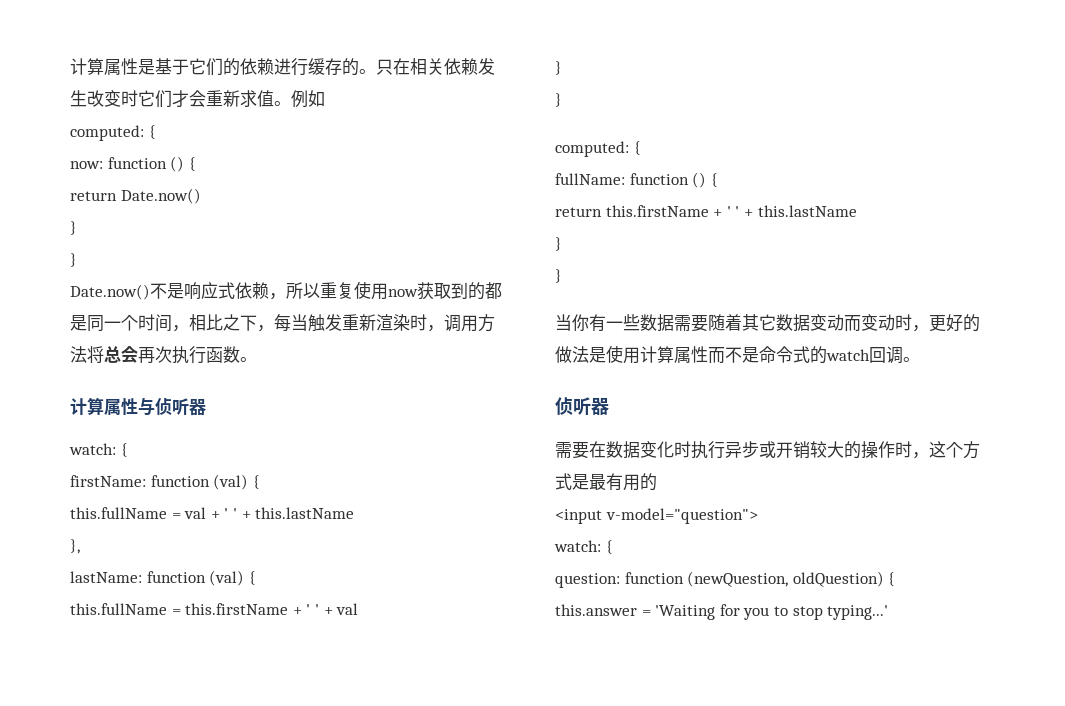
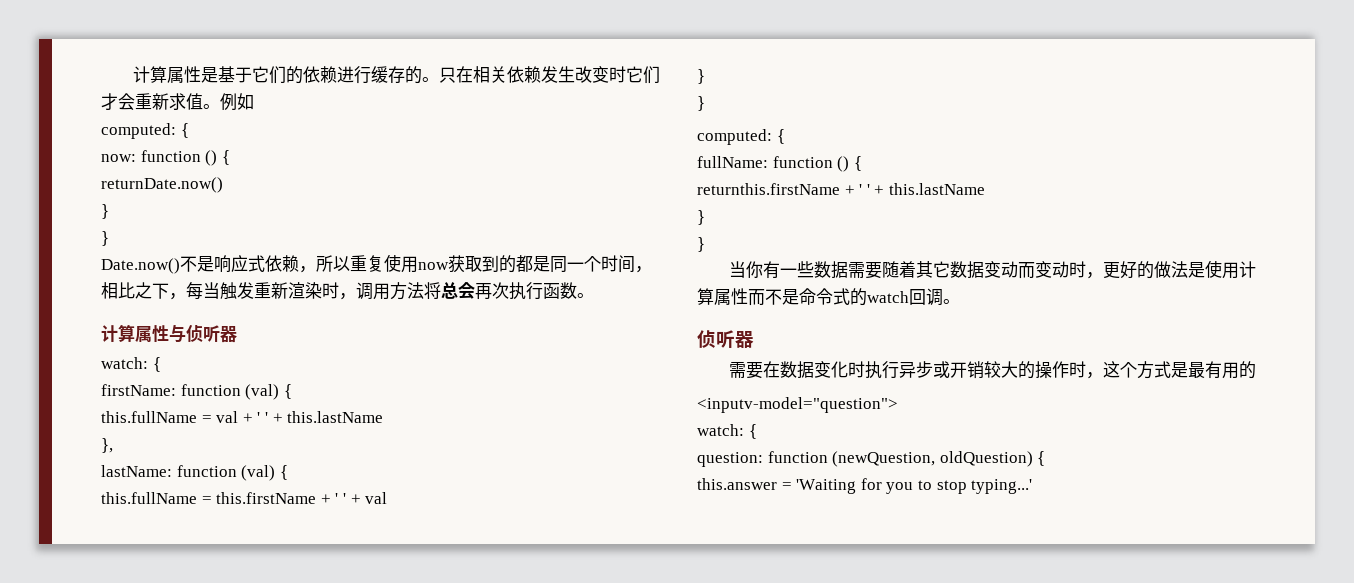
- return Date.now()
+ returnDate.now()
- return this.firstName + ' ' + this.lastName
+ returnthis.firstName + ' ' + this.lastName
- <input v-model="question">
+ <inputv-model="question">

